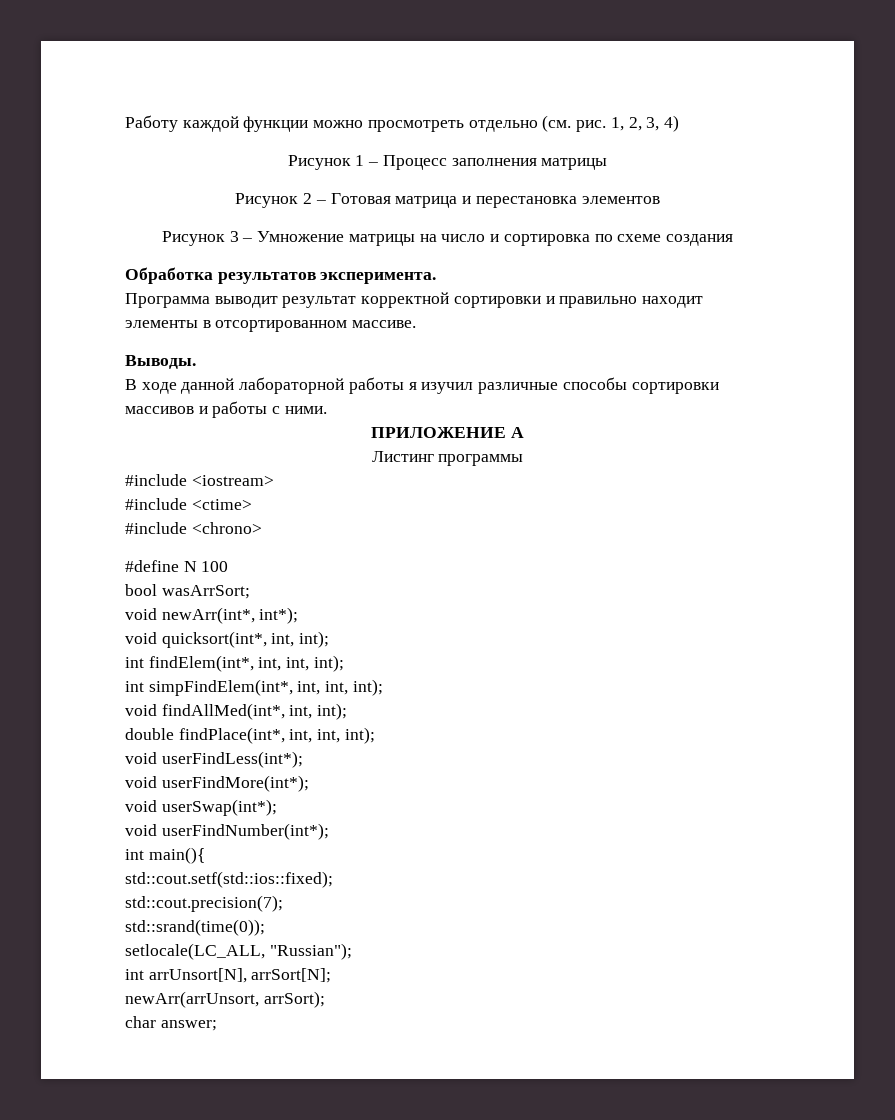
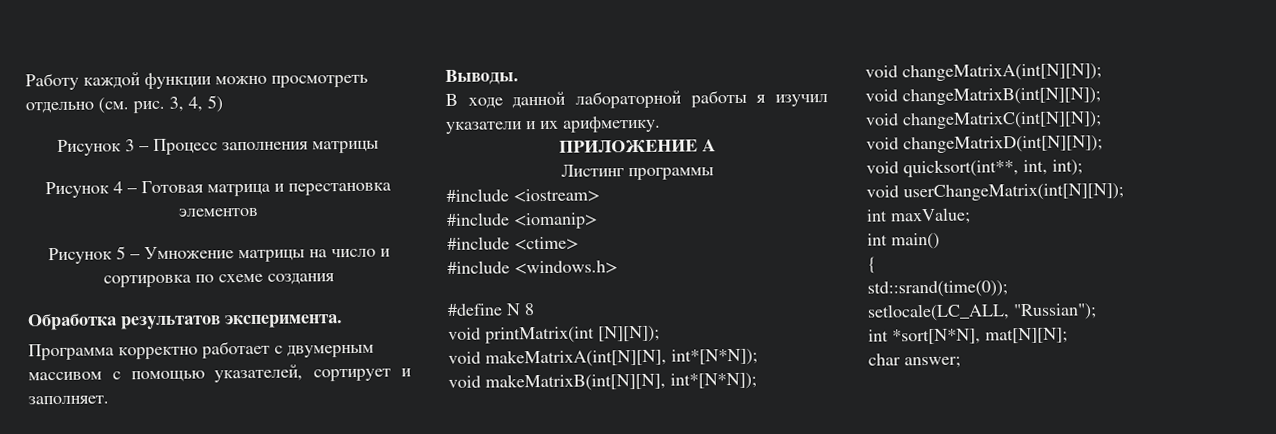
- 1, 2, 3, 4)
- Рисунок 1 – Процесс заполнения матрицы
+ 3, 4, 5)
+ Рисунок 3 – Процесс заполнения матрицы
- Рисунок 2 – Готовая матрица и перестановка элементов
+ Рисунок 4 – Готовая матрица и перестановка элементов
- Рисунок 3 – Умножение матрицы на число и сортировка по схеме создания
+ Рисунок 5 – Умножение матрицы на число и сортировка по схеме создания
- Программа выводит результат корректной сортировки и правильно находит элементы в отсортированном массиве.
+ Программа корректно работает с двумерным массивом с помощью указателей, сортирует и заполняет.
- В ходе данной лабораторной работы я изучил различные способы сортировки массивов и работы с ними.
+ В ходе данной лабораторной работы я изучил указатели и их арифметику.
+ #include <iomanip>
- #include <chrono>
+ #include <windows.h>
- #define N 100
- bool wasArrSort;
- void newArr(int*, int*);
- void quicksort(int*, int, int);
- int findElem(int*, int, int, int);
- int simpFindElem(int*, int, int, int);
- void findAllMed(int*, int, int);
- double findPlace(int*, int, int, int);
- void userFindLess(int*);
- void userFindMore(int*);
- void userSwap(int*);
- void userFindNumber(int*);
- int main(){
- std::cout.setf(std::ios::fixed);
- std::cout.precision(7);
+ #define N 8
+ void printMatrix(int [N][N]);
+ void makeMatrixA(int[N][N], int*[N*N]);
+ void makeMatrixB(int[N][N], int*[N*N]);
+ void changeMatrixA(int[N][N]);
+ void changeMatrixB(int[N][N]);
+ void changeMatrixC(int[N][N]);
+ void changeMatrixD(int[N][N]);
+ void quicksort(int**, int, int);
+ void userChangeMatrix(int[N][N]);
+ int maxValue;
+ int main()
+ {
- int arrUnsort[N], arrSort[N];
- newArr(arrUnsort, arrSort);
+ int *sort[N*N], mat[N][N];

